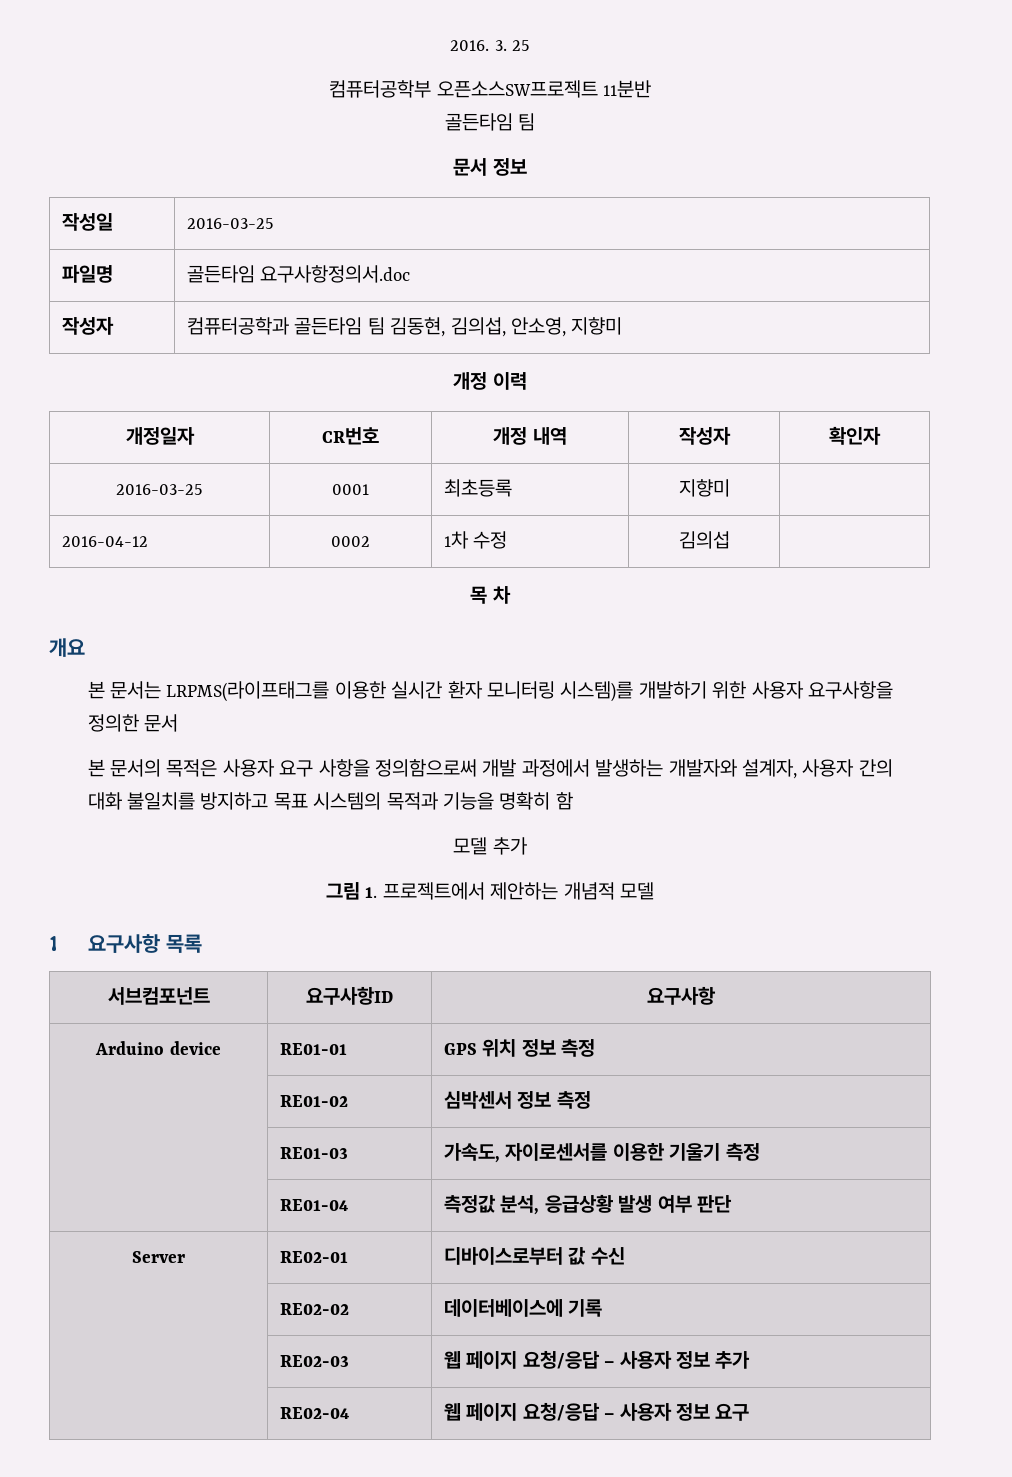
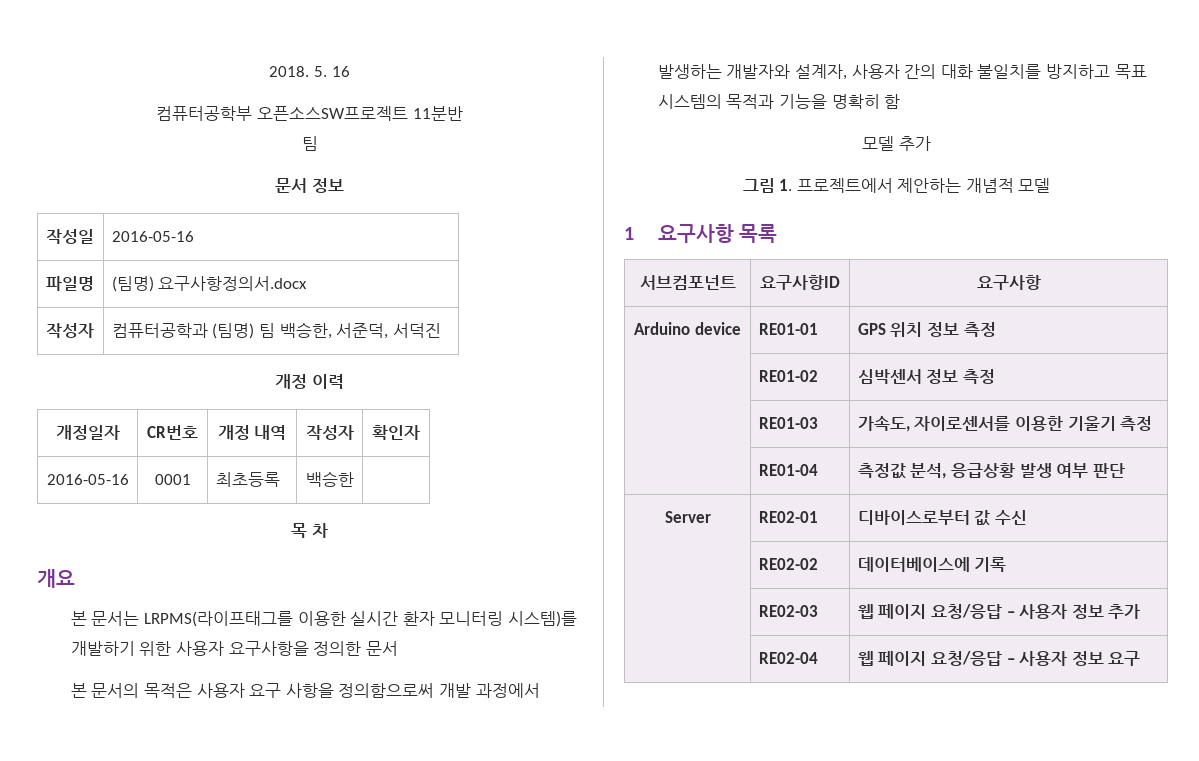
- 2016. 3. 25
+ 2018. 5. 16
  컴퓨터공학부 오픈소스SW프로젝트 11분반
- 골든타임 팀
+ 팀
- 작성일 | 2016-03-25
+ 작성일 | 2016-05-16
- 파일명 | 골든타임 요구사항정의서.doc
+ 파일명 | (팀명) 요구사항정의서.docx
- 작성자 | 컴퓨터공학과 골든타임 팀 김동현, 김의섭, 안소영, 지향미
+ 작성자 | 컴퓨터공학과 (팀명) 팀 백승한, 서준덕, 서덕진
- 2016-03-25 | 0001 | 최초등록 | 지향미 |
- 2016-04-12 | 0002 | 1차 수정 | 김의섭 |
+ 2016-05-16 | 0001 | 최초등록 | 백승한 |

